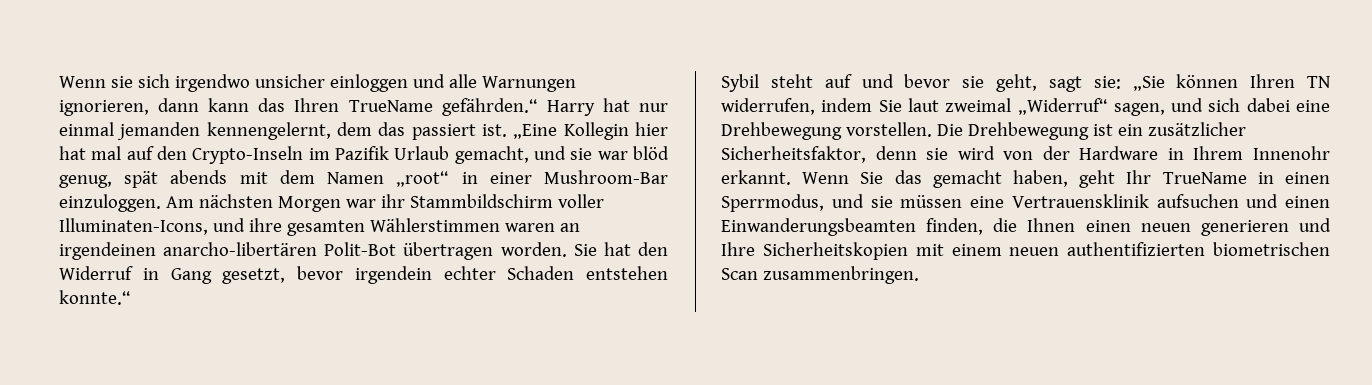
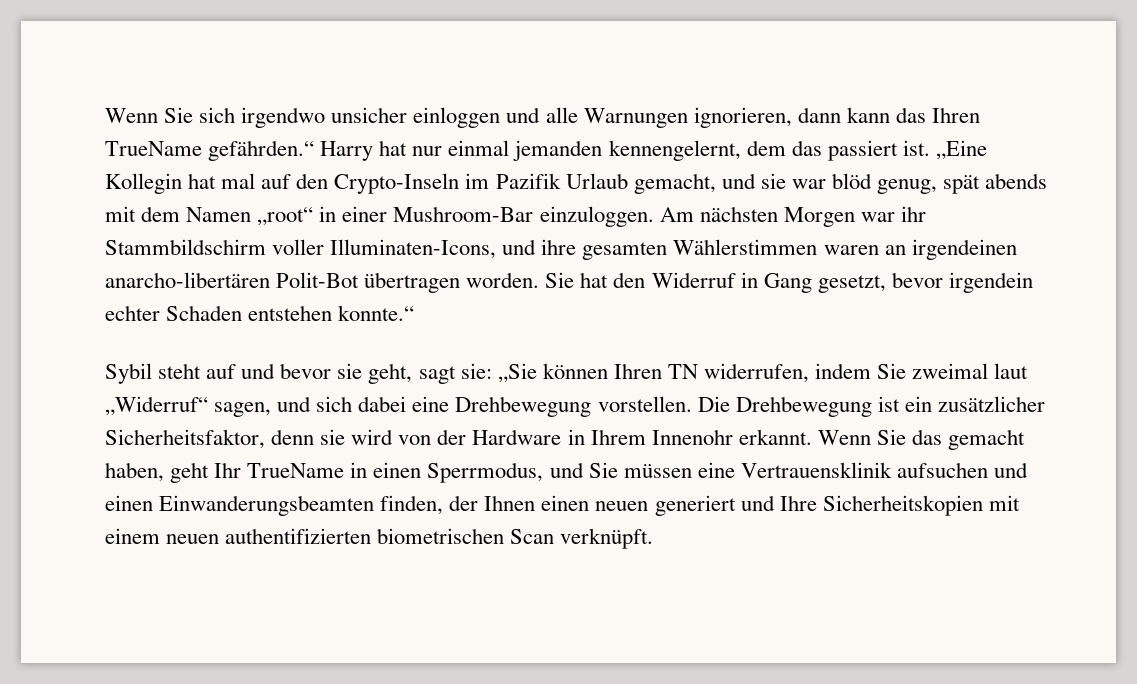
- Wenn sie sich irgendwo unsicher einloggen und alle Warnungen ignorieren, dann kann das Ihren TrueName gefährden.“ Harry hat nur einmal jemanden kennengelernt, dem das passiert ist.
+ Wenn Sie sich irgendwo unsicher einloggen und alle Warnungen ignorieren, dann kann das Ihren TrueName gefährden.“ Harry hat nur einmal jemanden kennengelernt, dem das passiert ist.
- „Eine Kollegin hier hat mal auf den Crypto-Inseln im Pazifik Urlaub gemacht, und sie war blöd genug, spät abends mit dem Namen „root“ in einer Mushroom-Bar einzuloggen.
+ „Eine Kollegin hat mal auf den Crypto-Inseln im Pazifik Urlaub gemacht, und sie war blöd genug, spät abends mit dem Namen „root“ in einer Mushroom-Bar einzuloggen.
- Sybil steht auf und bevor sie geht, sagt sie: „Sie können Ihren TN widerrufen, indem Sie laut zweimal „Widerruf“ sagen, und sich dabei eine Drehbewegung vorstellen.
+ Sybil steht auf und bevor sie geht, sagt sie: „Sie können Ihren TN widerrufen, indem Sie zweimal laut „Widerruf“ sagen, und sich dabei eine Drehbewegung vorstellen.
- Wenn Sie das gemacht haben, geht Ihr TrueName in einen Sperrmodus, und sie müssen eine Vertrauensklinik aufsuchen und einen Einwanderungsbeamten finden, die Ihnen einen neuen generieren und Ihre Sicherheitskopien mit einem neuen authentifizierten biometrischen Scan zusammenbringen.
+ Wenn Sie das gemacht haben, geht Ihr TrueName in einen Sperrmodus, und Sie müssen eine Vertrauensklinik aufsuchen und einen Einwanderungsbeamten finden, der Ihnen einen neuen generiert und Ihre Sicherheitskopien mit einem neuen authentifizierten biometrischen Scan verknüpft.

